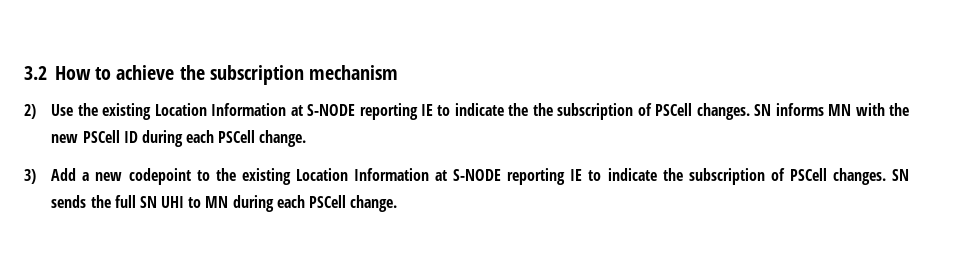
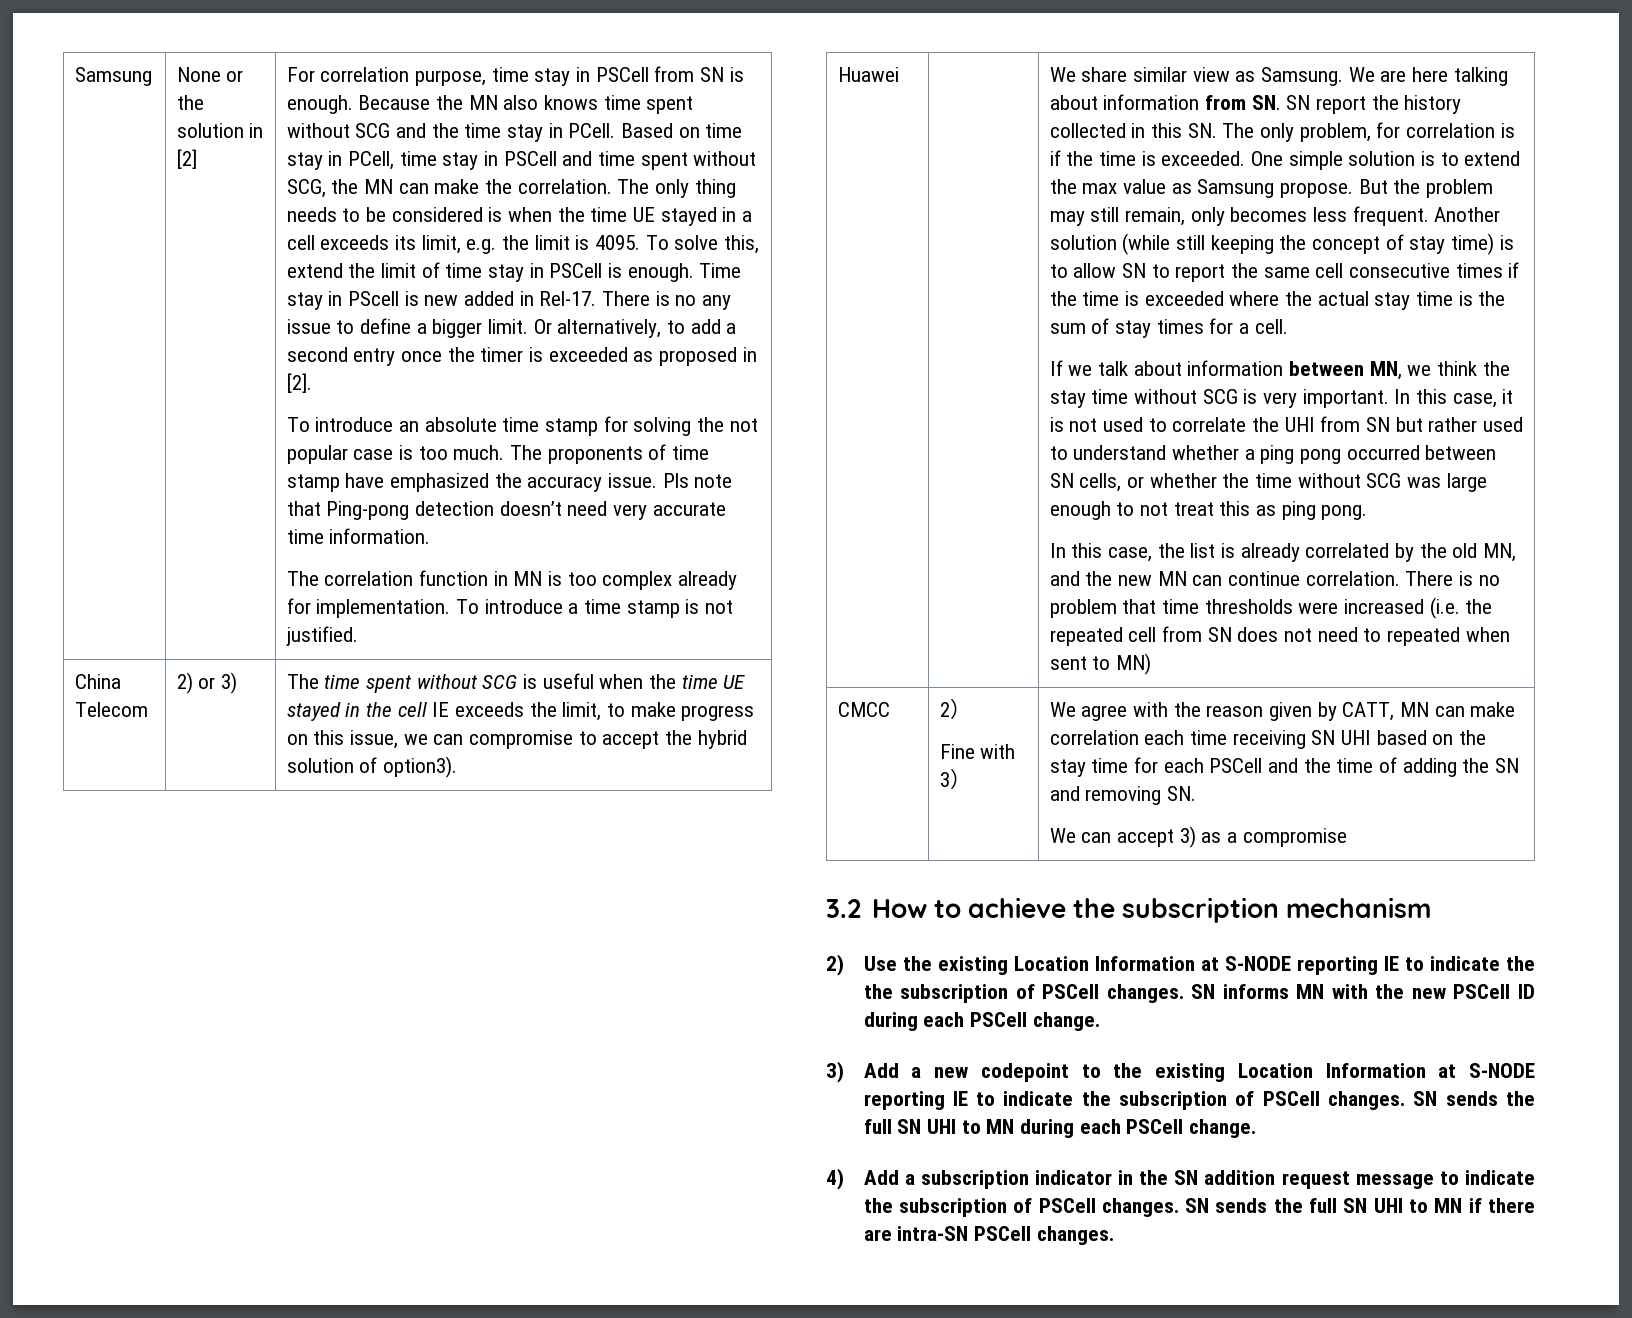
+ Samsung | None or the solution in [2] | For correlation purpose, time stay in PSCell from SN is enough. Because the MN also knows time spent without SCG and the time stay in PCell. Based on time stay in PCell, time stay in PSCell and time spent without SCG, the MN can make the correlation. The only thing needs to be considered is when the time UE stayed in a cell exceeds its limit, e.g. the limit is 4095. To solve this, extend the limit of time stay in PSCell is enough. Time stay in PScell is new added in Rel-17. There is no any issue to define a bigger limit. Or alternatively, to add a second entry once the timer is exceeded as proposed in [2].
+ To introduce an absolute time stamp for solving the not popular case is too much. The proponents of time stamp have emphasized the accuracy issue. Pls note that Ping-pong detection doesn’t need very accurate time information.
+ The correlation function in MN is too complex already for implementation. To introduce a time stamp is not justified.
+ China Telecom | 2) or 3) | The time spent without SCG is useful when the time UE stayed in the cell IE exceeds the limit, to make progress on this issue, we can compromise to accept the hybrid solution of option3).
+ Huawei | | We share similar view as Samsung. We are here talking about information from SN. SN report the history collected in this SN. The only problem, for correlation is if the time is exceeded. One simple solution is to extend the max value as Samsung propose. But the problem may still remain, only becomes less frequent. Another solution (while still keeping the concept of stay time) is to allow SN to report the same cell consecutive times if the time is exceeded where the actual stay time is the sum of stay times for a cell.
+ If we talk about information between MN, we think the stay time without SCG is very important. In this case, it is not used to correlate the UHI from SN but rather used to understand whether a ping pong occurred between SN cells, or whether the time without SCG was large enough to not treat this as ping pong.
+ In this case, the list is already correlated by the old MN, and the new MN can continue correlation. There is no problem that time thresholds were increased (i.e. the repeated cell from SN does not need to repeated when sent to MN)
+ CMCC | 2）
+ Fine with 3） | We agree with the reason given by CATT, MN can make correlation each time receiving SN UHI based on the stay time for each PSCell and the time of adding the SN and removing SN.
+ We can accept 3) as a compromise
+ 4) Add a subscription indicator in the SN addition request message to indicate the subscription of PSCell changes. SN sends the full SN UHI to MN if there are intra-SN PSCell changes.

